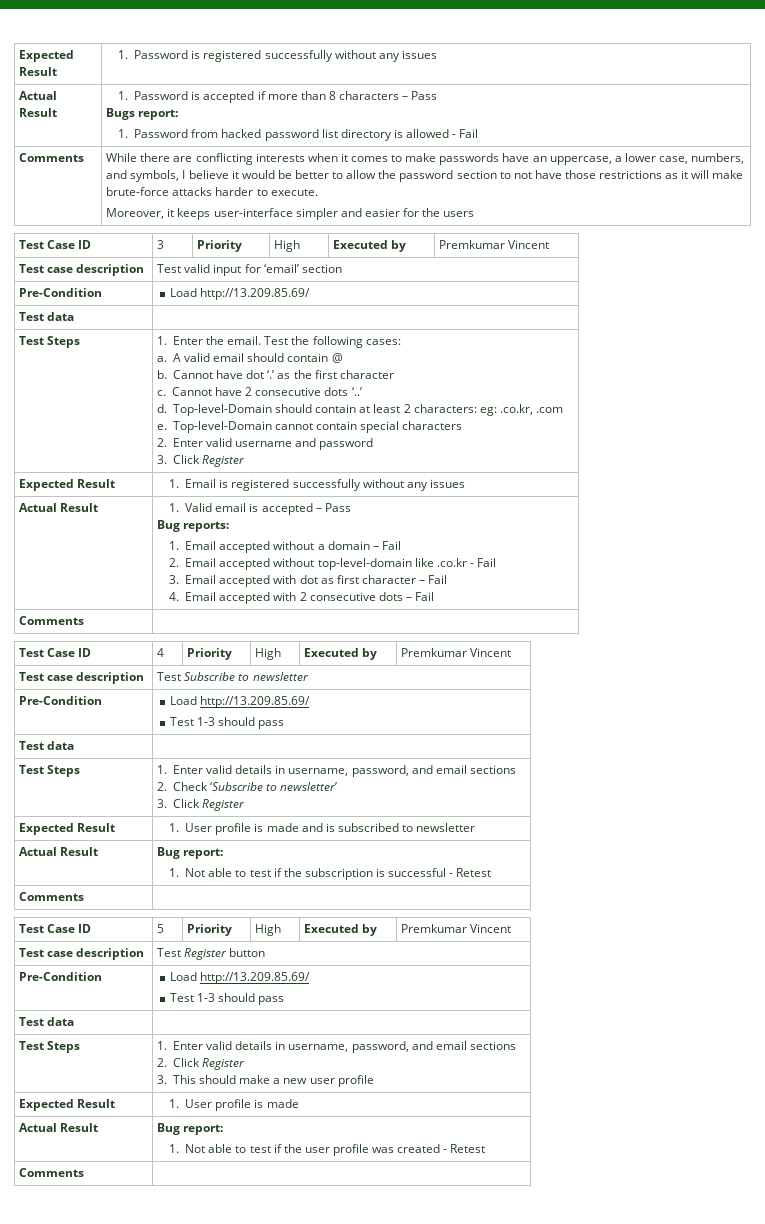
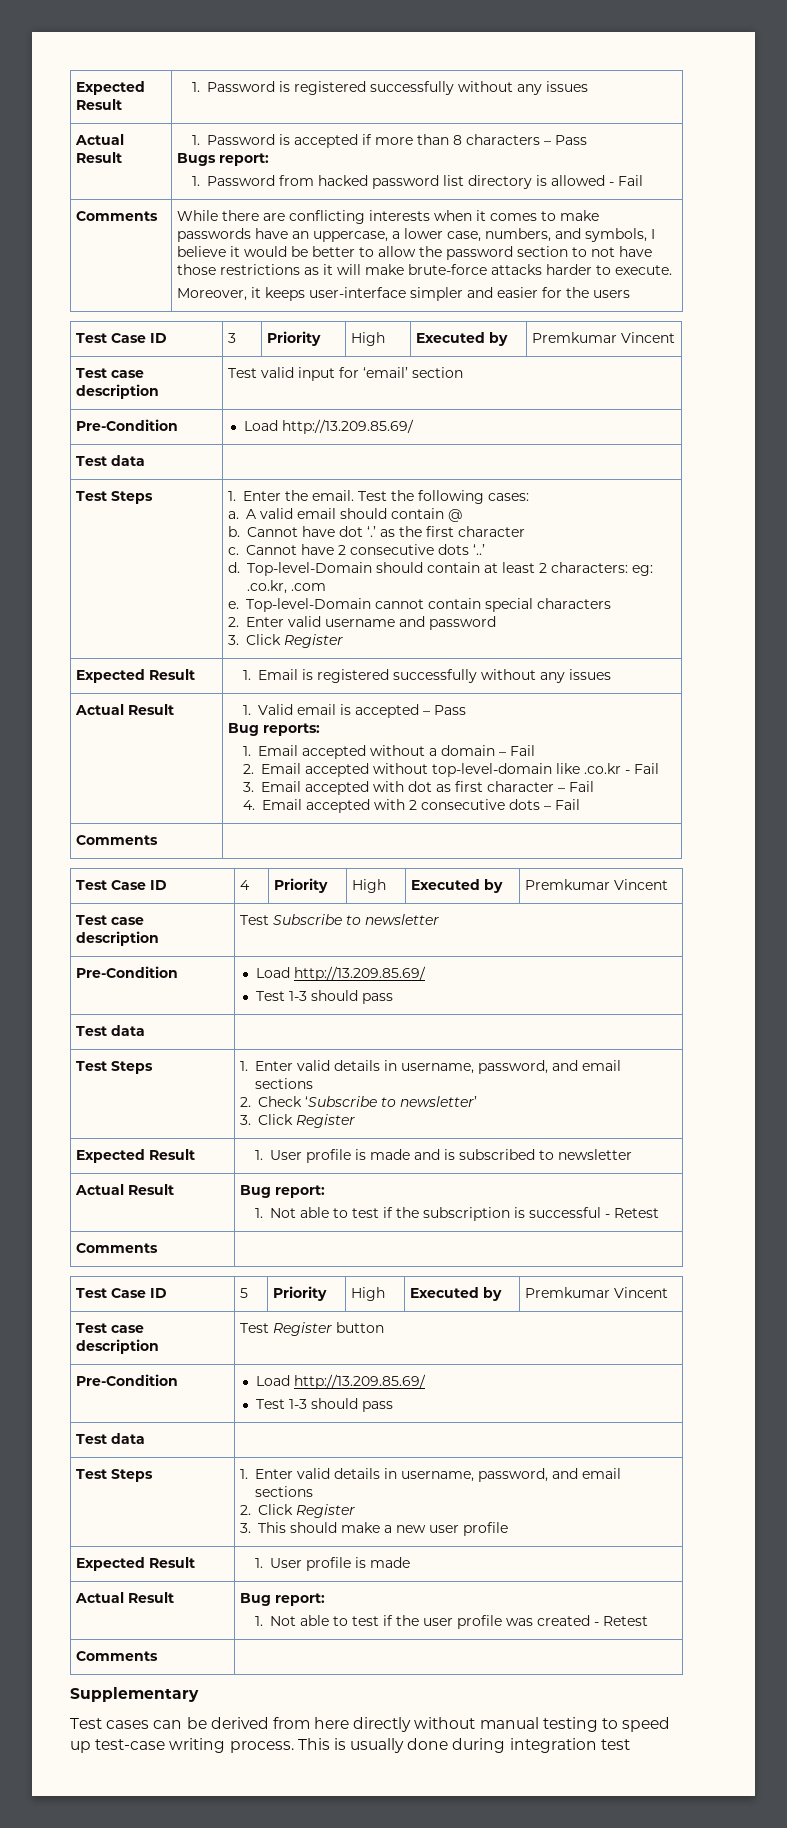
+ Supplementary
+ Test cases can be derived from here directly without manual testing to speed up test-case writing process. This is usually done during integration test

